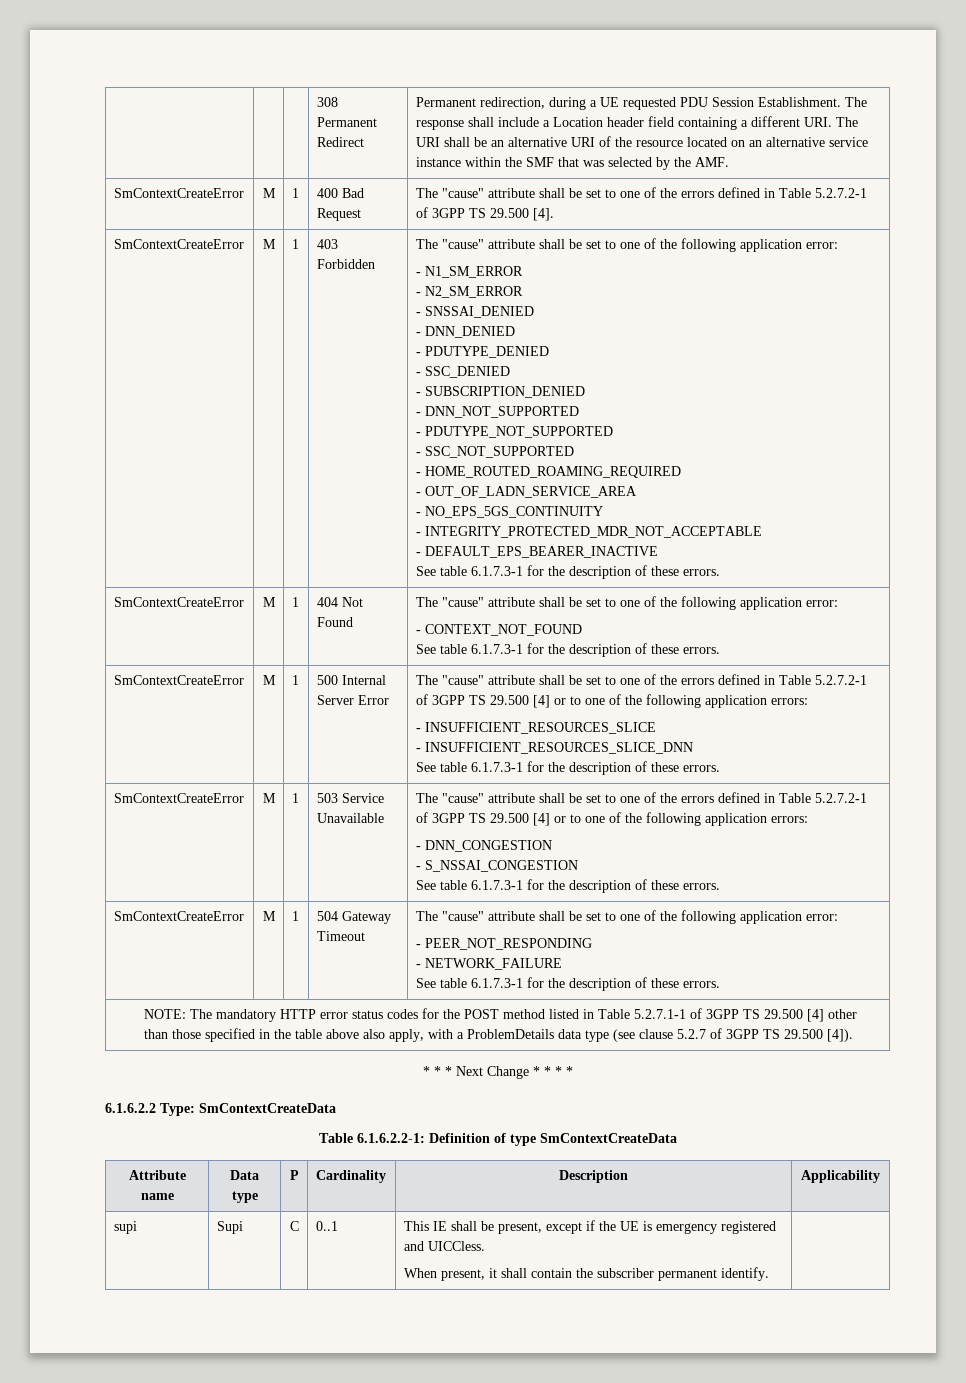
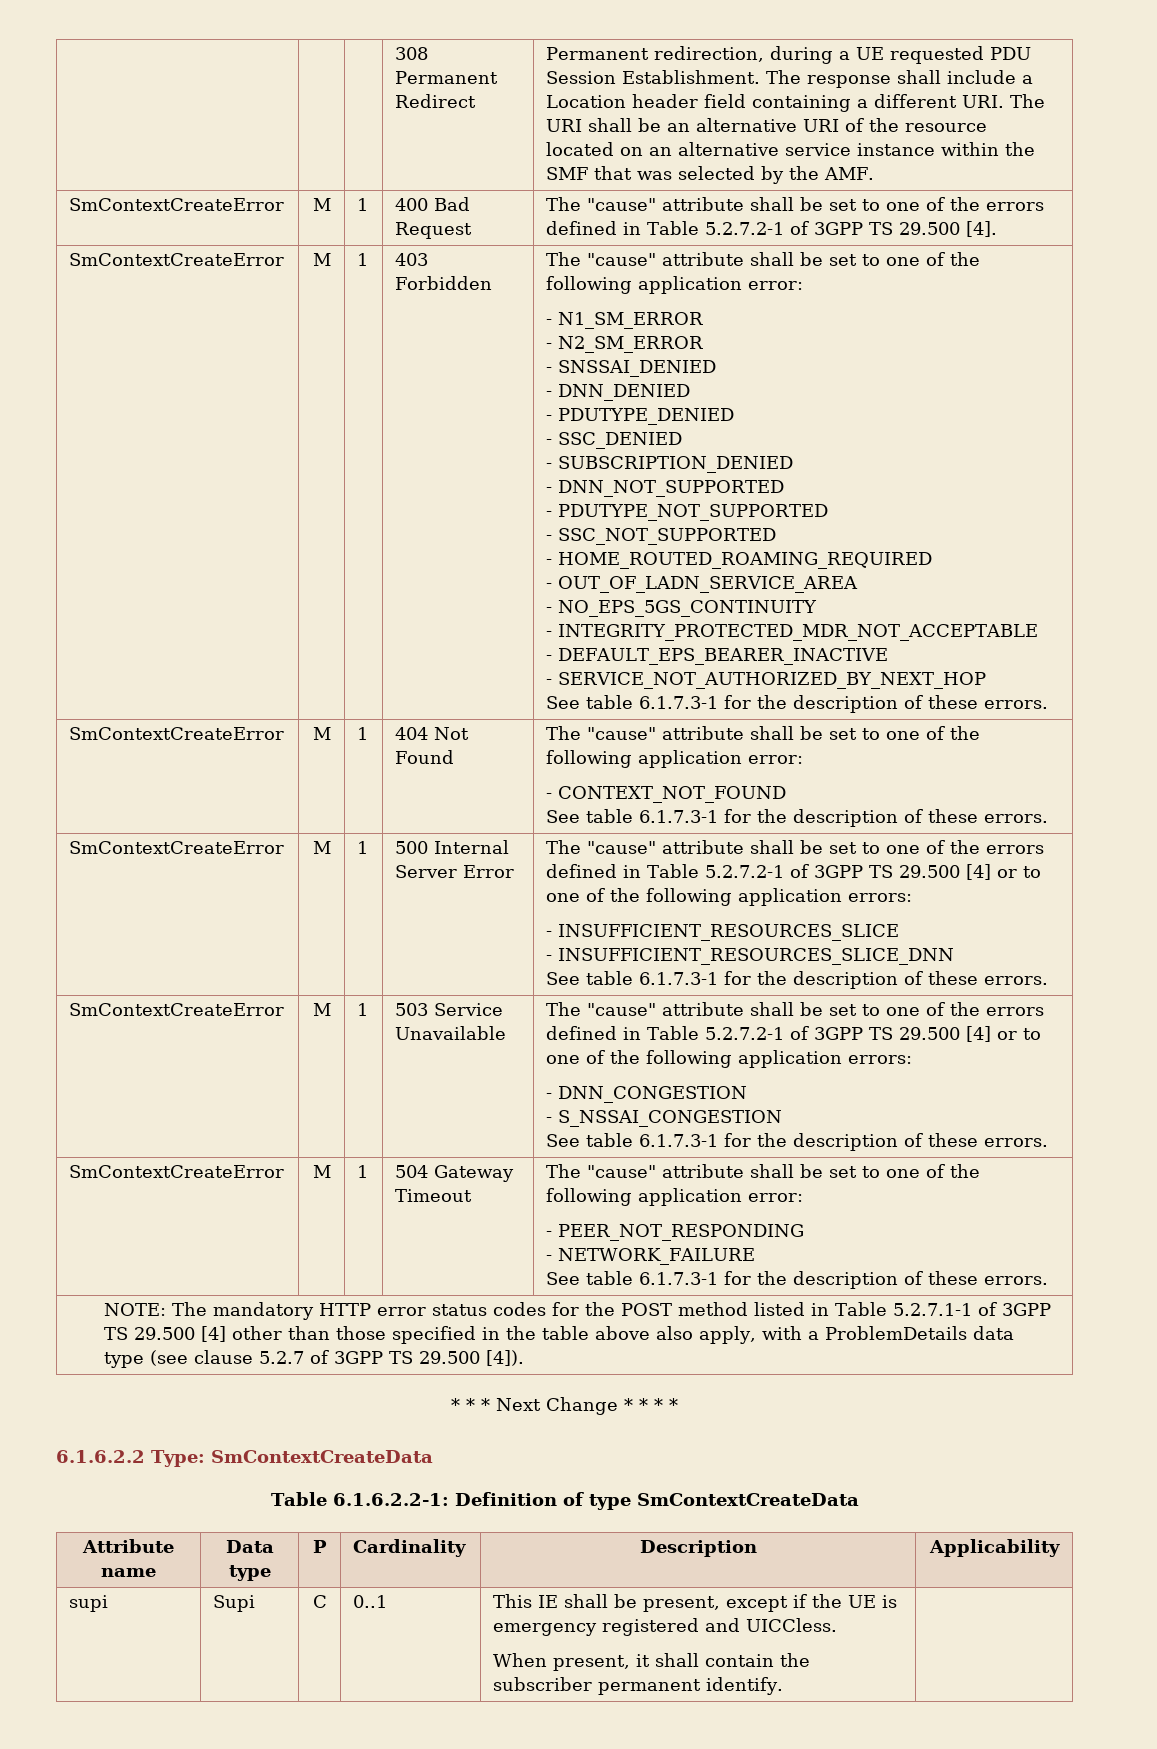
+ - SERVICE_NOT_AUTHORIZED_BY_NEXT_HOP

